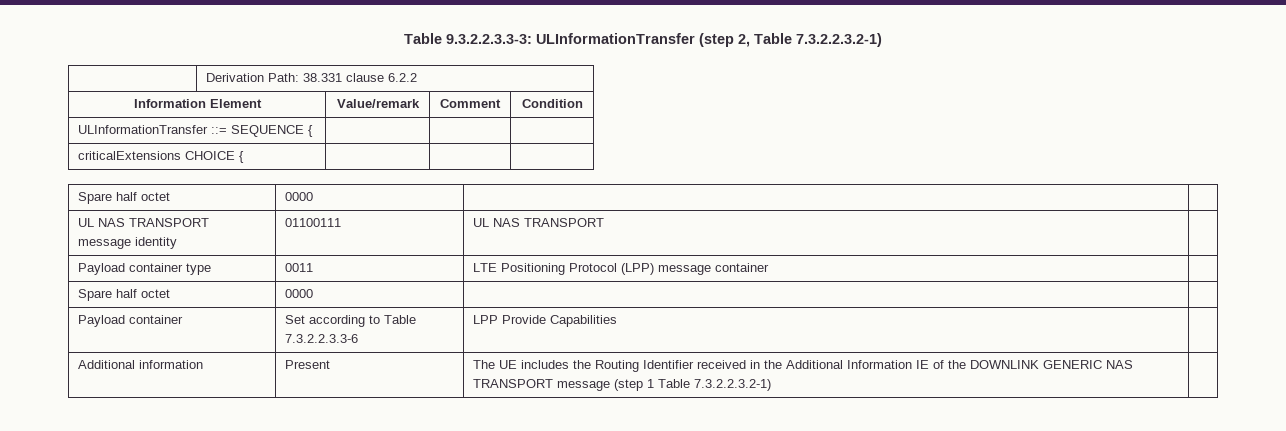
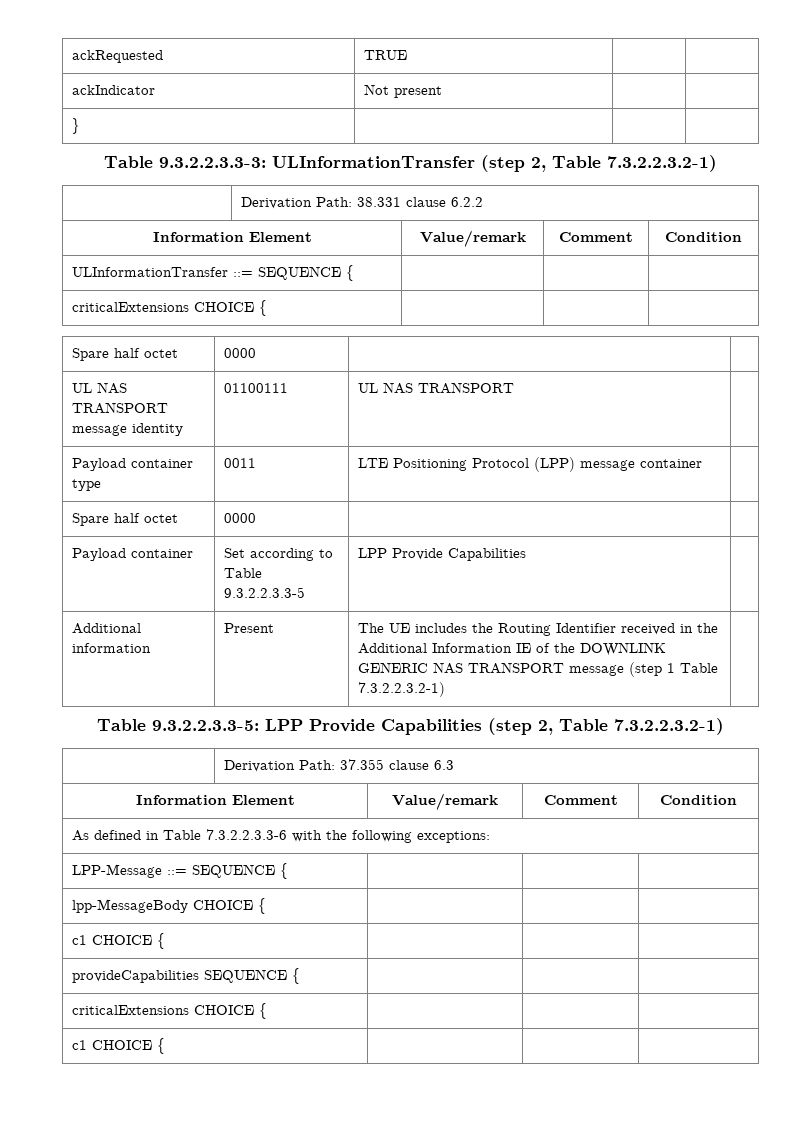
+ ackRequested | TRUE | |
+ ackIndicator | Not present | |
+ } | | |
- Payload container | Set according to Table 7.3.2.2.3.3-6 | LPP Provide Capabilities |
+ Payload container | Set according to Table 9.3.2.2.3.3-5 | LPP Provide Capabilities |
+ Table 9.3.2.2.3.3-5: LPP Provide Capabilities (step 2, Table 7.3.2.2.3.2-1)
+ | Derivation Path: 37.355 clause 6.3
+ Information Element | Value/remark | Comment | Condition
+ As defined in Table 7.3.2.2.3.3-6 with the following exceptions:
+ LPP-Message ::= SEQUENCE { | | |
+ lpp-MessageBody CHOICE { | | |
+ c1 CHOICE { | | |
+ provideCapabilities SEQUENCE { | | |
+ criticalExtensions CHOICE { | | |
+ c1 CHOICE { | | |

